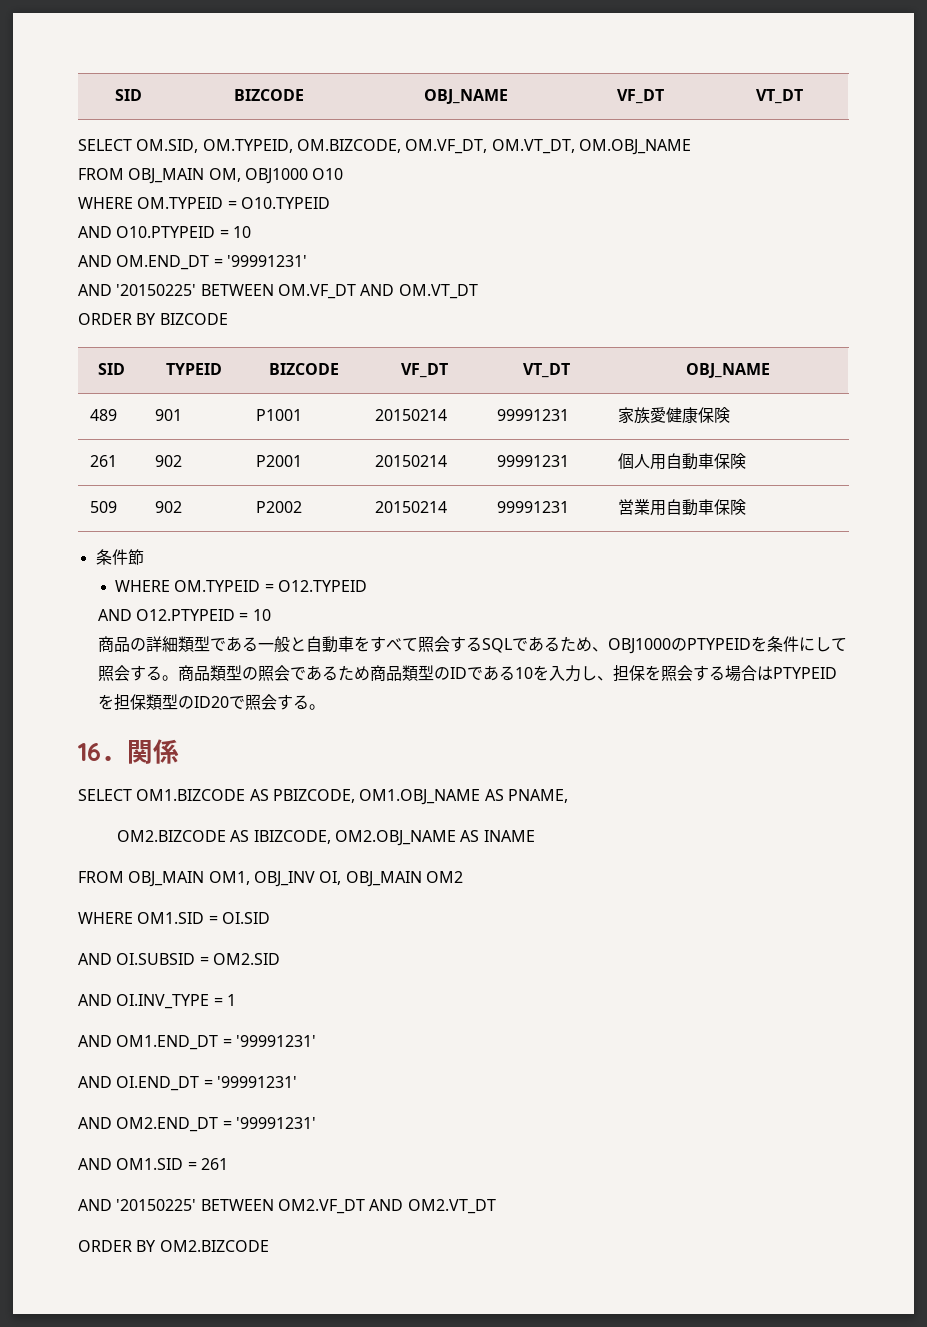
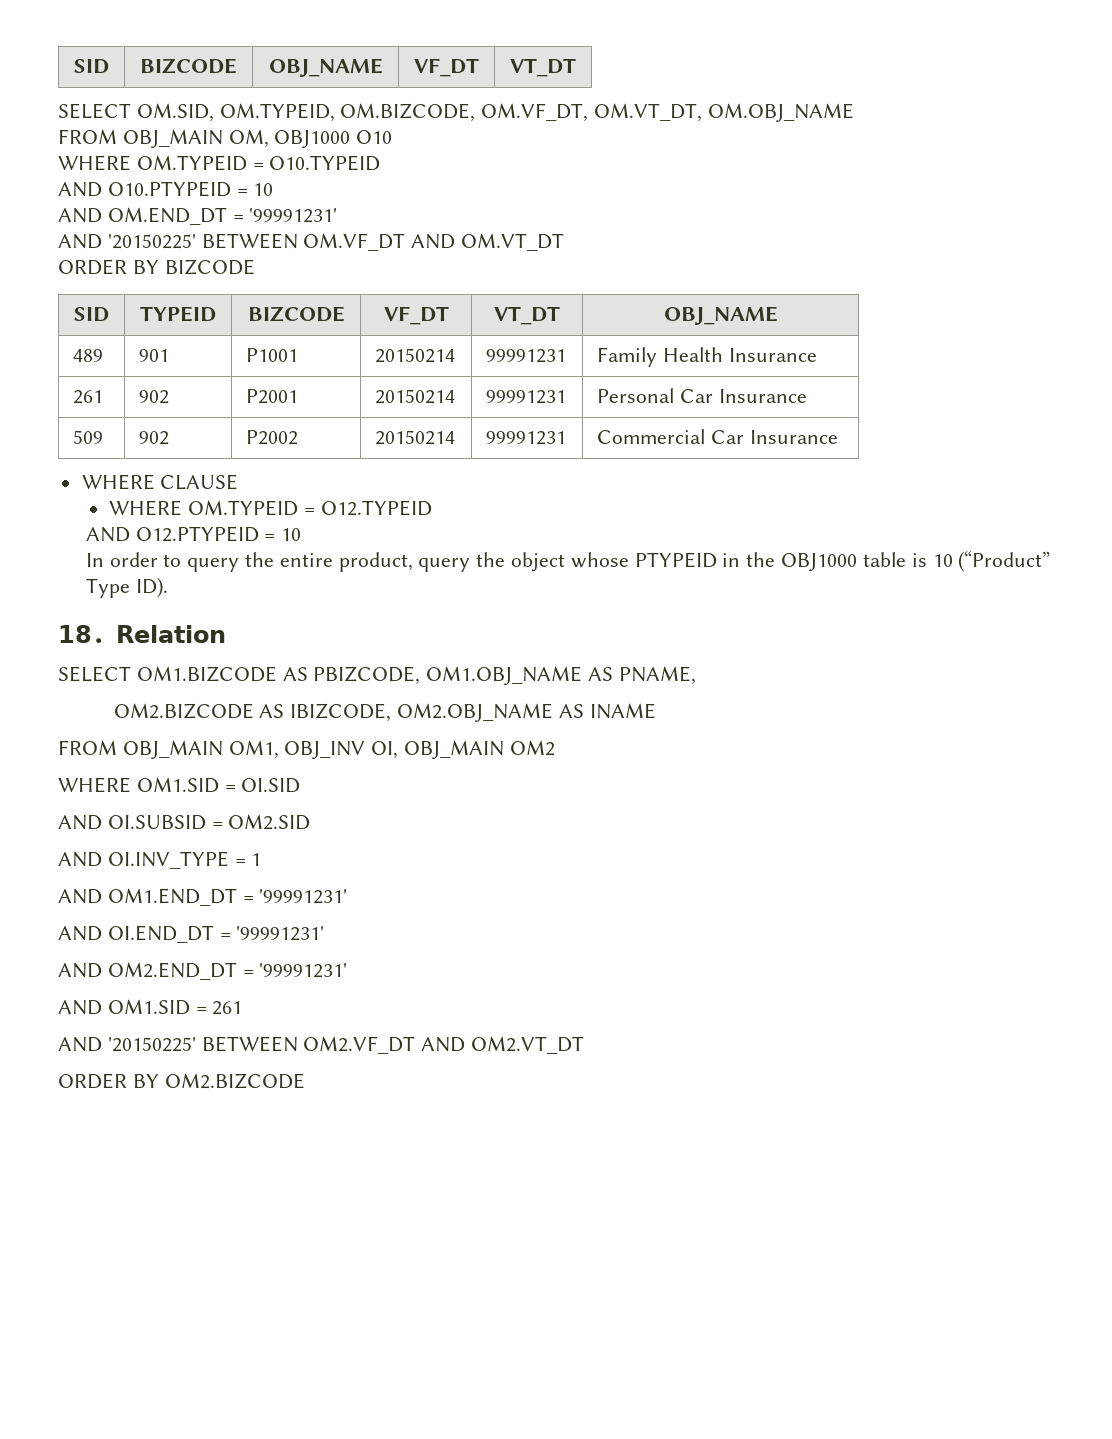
- 489 | 901 | P1001 | 20150214 | 99991231 | 家族愛健康保険
+ 489 | 901 | P1001 | 20150214 | 99991231 | Family Health Insurance
- 261 | 902 | P2001 | 20150214 | 99991231 | 個人用自動車保険
+ 261 | 902 | P2001 | 20150214 | 99991231 | Personal Car Insurance
- 509 | 902 | P2002 | 20150214 | 99991231 | 営業用自動車保険
- 条件節
+ 509 | 902 | P2002 | 20150214 | 99991231 | Commercial Car Insurance
+ WHERE CLAUSE
- 商品の詳細類型である一般と自動車をすべて照会するSQLであるため、OBJ1000のPTYPEIDを条件にして照会する。商品類型の照会であるため商品類型のIDである10を入力し、担保を照会する場合はPTYPEIDを担保類型のID20で照会する。
- 16．関係
+ In order to query the entire product, query the object whose PTYPEID in the OBJ1000 table is 10 (“Product” Type ID).
+ 18．Relation

